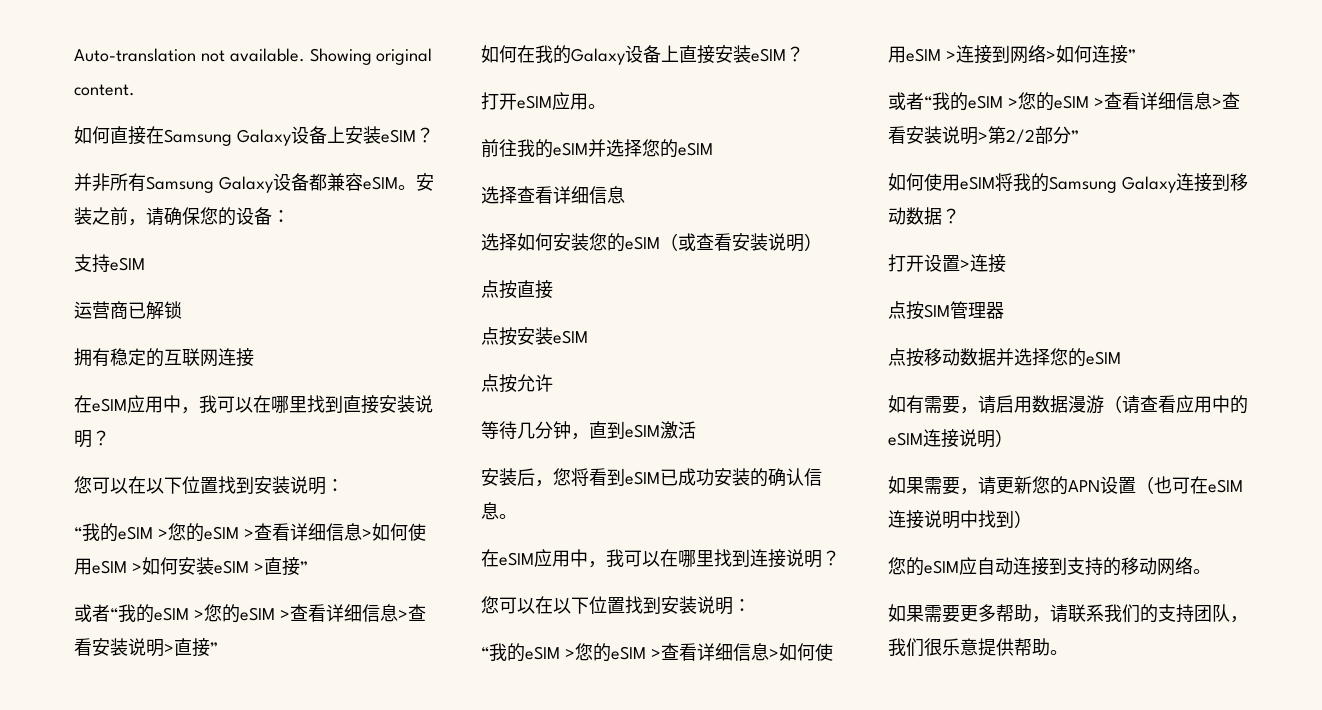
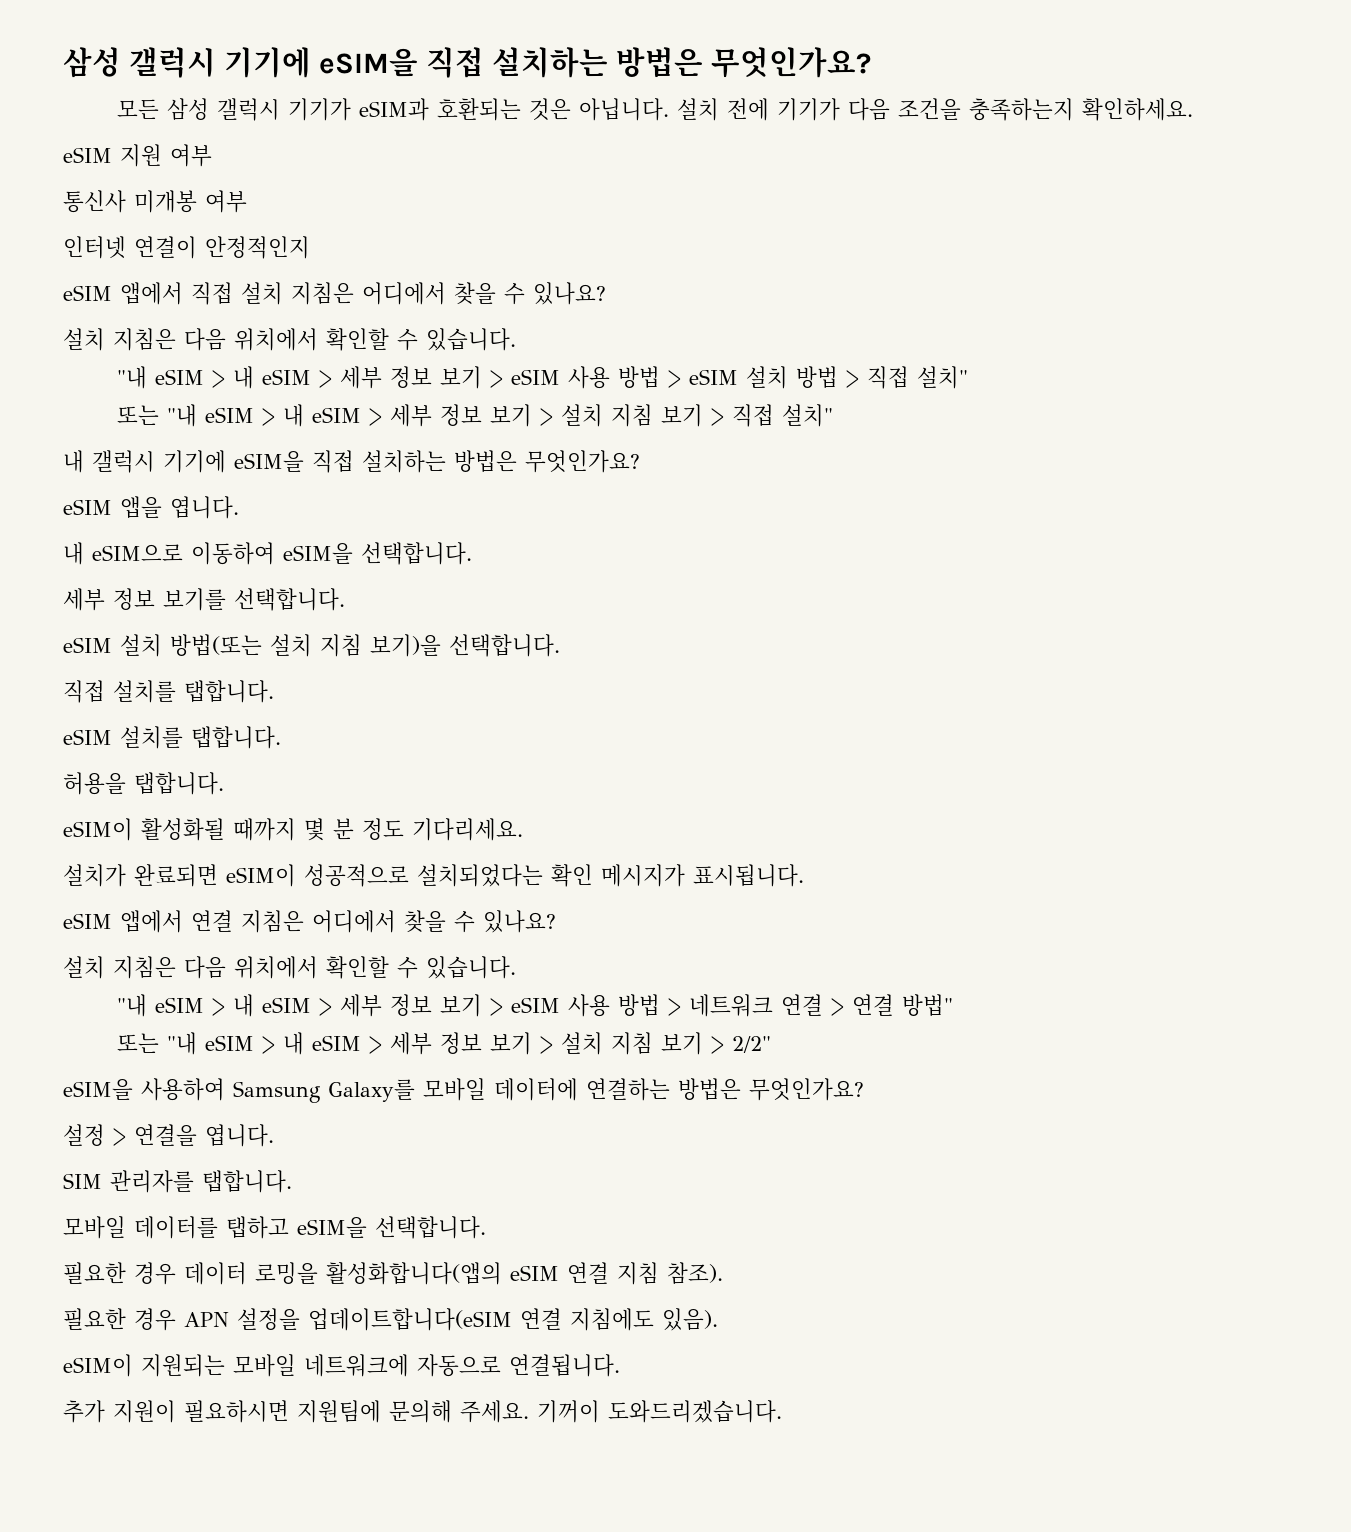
- Auto-translation not available. Showing original content.
- 如何直接在Samsung Galaxy设备上安装eSIM？
- 并非所有Samsung Galaxy设备都兼容eSIM。安装之前，请确保您的设备：
- 支持eSIM
- 运营商已解锁
- 拥有稳定的互联网连接
- 在eSIM应用中，我可以在哪里找到直接安装说明？
- 您可以在以下位置找到安装说明：
- “我的eSIM >您的eSIM >查看详细信息>如何使用eSIM >如何安装eSIM >直接”
- 或者“我的eSIM >您的eSIM >查看详细信息>查看安装说明>直接”
- 如何在我的Galaxy设备上直接安装eSIM？
- 打开eSIM应用。
- 前往我的eSIM并选择您的eSIM
- 选择查看详细信息
- 选择如何安装您的eSIM（或查看安装说明）
- 点按直接
- 点按安装eSIM
- 点按允许
- 等待几分钟，直到eSIM激活
- 安装后，您将看到eSIM已成功安装的确认信息。
- 在eSIM应用中，我可以在哪里找到连接说明？
- 您可以在以下位置找到安装说明：
- “我的eSIM >您的eSIM >查看详细信息>如何使用eSIM >连接到网络>如何连接”
- 或者“我的eSIM >您的eSIM >查看详细信息>查看安装说明>第2/2部分”
- 如何使用eSIM将我的Samsung Galaxy连接到移动数据？
- 打开设置>连接
- 点按SIM管理器
- 点按移动数据并选择您的eSIM
- 如有需要，请启用数据漫游（请查看应用中的eSIM连接说明）
- 如果需要，请更新您的APN设置（也可在eSIM连接说明中找到）
- 您的eSIM应自动连接到支持的移动网络。
- 如果需要更多帮助，请联系我们的支持团队，我们很乐意提供帮助。
+ 삼성 갤럭시 기기에 eSIM을 직접 설치하는 방법은 무엇인가요?
+ 모든 삼성 갤럭시 기기가 eSIM과 호환되는 것은 아닙니다. 설치 전에 기기가 다음 조건을 충족하는지 확인하세요.
+ eSIM 지원 여부
+ 통신사 미개봉 여부
+ 인터넷 연결이 안정적인지
+ eSIM 앱에서 직접 설치 지침은 어디에서 찾을 수 있나요?
+ 설치 지침은 다음 위치에서 확인할 수 있습니다.
+ "내 eSIM > 내 eSIM > 세부 정보 보기 > eSIM 사용 방법 > eSIM 설치 방법 > 직접 설치"
+ 또는 "내 eSIM > 내 eSIM > 세부 정보 보기 > 설치 지침 보기 > 직접 설치"
+ 내 갤럭시 기기에 eSIM을 직접 설치하는 방법은 무엇인가요?
+ eSIM 앱을 엽니다.
+ 내 eSIM으로 이동하여 eSIM을 선택합니다.
+ 세부 정보 보기를 선택합니다.
+ eSIM 설치 방법(또는 설치 지침 보기)을 선택합니다.
+ 직접 설치를 탭합니다.
+ eSIM 설치를 탭합니다.
+ 허용을 탭합니다.
+ eSIM이 활성화될 때까지 몇 분 정도 기다리세요.
+ 설치가 완료되면 eSIM이 성공적으로 설치되었다는 확인 메시지가 표시됩니다.
+ eSIM 앱에서 연결 지침은 어디에서 찾을 수 있나요?
+ 설치 지침은 다음 위치에서 확인할 수 있습니다.
+ "내 eSIM > 내 eSIM > 세부 정보 보기 > eSIM 사용 방법 > 네트워크 연결 > 연결 방법"
+ 또는 "내 eSIM > 내 eSIM > 세부 정보 보기 > 설치 지침 보기 > 2/2"
+ eSIM을 사용하여 Samsung Galaxy를 모바일 데이터에 연결하는 방법은 무엇인가요?
+ 설정 > 연결을 엽니다.
+ SIM 관리자를 탭합니다.
+ 모바일 데이터를 탭하고 eSIM을 선택합니다.
+ 필요한 경우 데이터 로밍을 활성화합니다(앱의 eSIM 연결 지침 참조).
+ 필요한 경우 APN 설정을 업데이트합니다(eSIM 연결 지침에도 있음).
+ eSIM이 지원되는 모바일 네트워크에 자동으로 연결됩니다.
+ 추가 지원이 필요하시면 지원팀에 문의해 주세요. 기꺼이 도와드리겠습니다.

